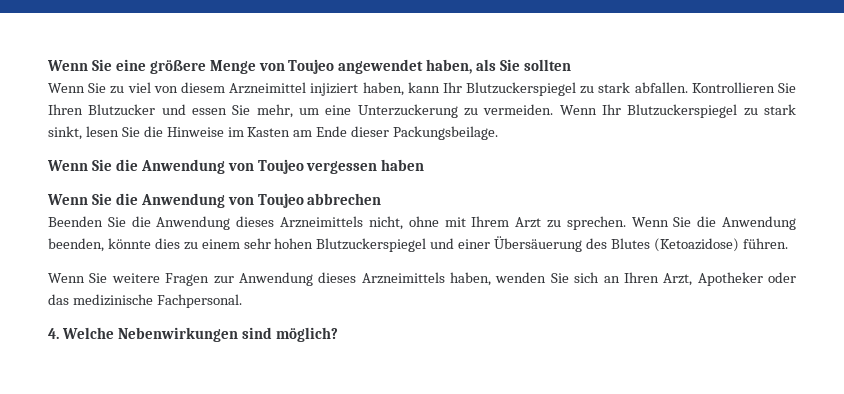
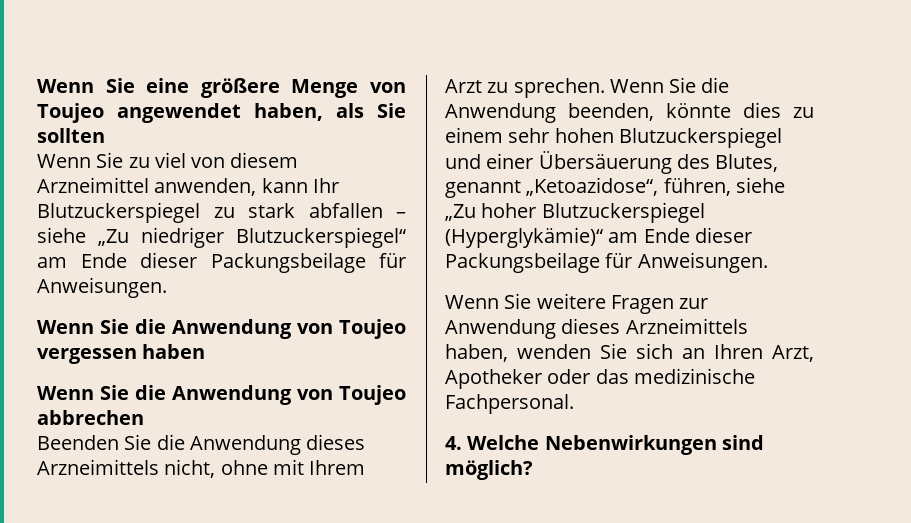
- Wenn Sie zu viel von diesem Arzneimittel injiziert haben, kann Ihr Blutzuckerspiegel zu stark abfallen. Kontrollieren Sie Ihren Blutzucker und essen Sie mehr, um eine Unterzuckerung zu vermeiden. Wenn Ihr Blutzuckerspiegel zu stark sinkt, lesen Sie die Hinweise im Kasten am Ende dieser Packungsbeilage.
+ Wenn Sie zu viel von diesem Arzneimittel anwenden, kann Ihr Blutzuckerspiegel zu stark abfallen – siehe „Zu niedriger Blutzuckerspiegel“ am Ende dieser Packungsbeilage für Anweisungen.
- Wenn Sie die Anwendung beenden, könnte dies zu einem sehr hohen Blutzuckerspiegel und einer Übersäuerung des Blutes (Ketoazidose) führen.
+ Wenn Sie die Anwendung beenden, könnte dies zu einem sehr hohen Blutzuckerspiegel und einer Übersäuerung des Blutes, genannt „Ketoazidose“, führen, siehe „Zu hoher Blutzuckerspiegel (Hyperglykämie)“ am Ende dieser Packungsbeilage für Anweisungen.

